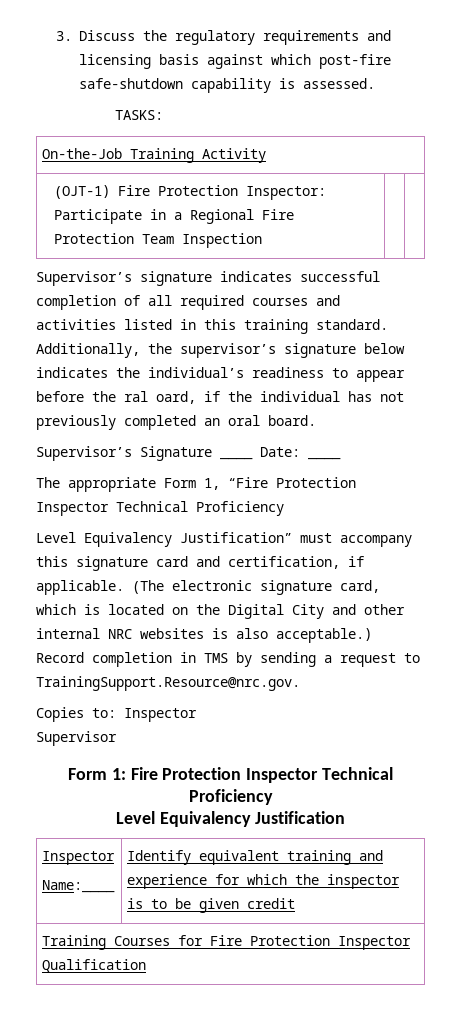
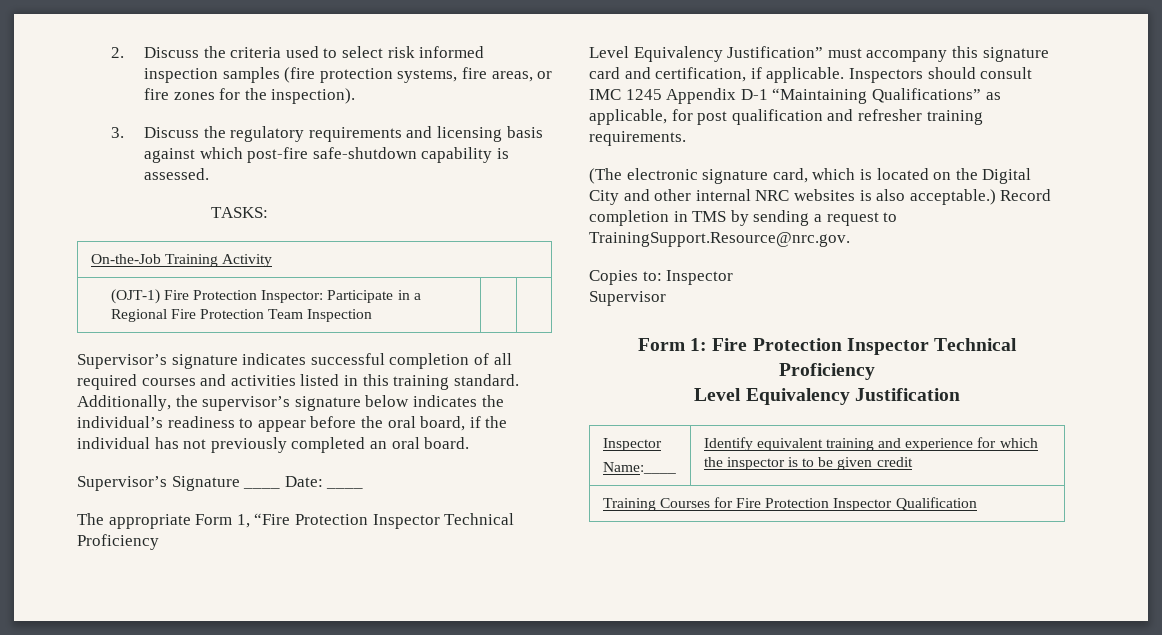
+ 2. Discuss the criteria used to select risk informed inspection samples (fire protection systems, fire areas, or fire zones for the inspection).
- Additionally, the supervisor’s signature below indicates the individual’s readiness to appear before the ral oard, if the individual has not previously completed an oral board.
+ Additionally, the supervisor’s signature below indicates the individual’s readiness to appear before the oral board, if the individual has not previously completed an oral board.
- Level Equivalency Justification” must accompany this signature card and certification, if applicable. (The electronic signature card, which is located on the Digital City and other internal NRC websites is also acceptable.)
+ Level Equivalency Justification” must accompany this signature card and certification, if applicable. Inspectors should consult IMC 1245 Appendix D-1 “Maintaining Qualifications” as applicable, for post qualification and refresher training requirements.
+ (The electronic signature card, which is located on the Digital City and other internal NRC websites is also acceptable.)

